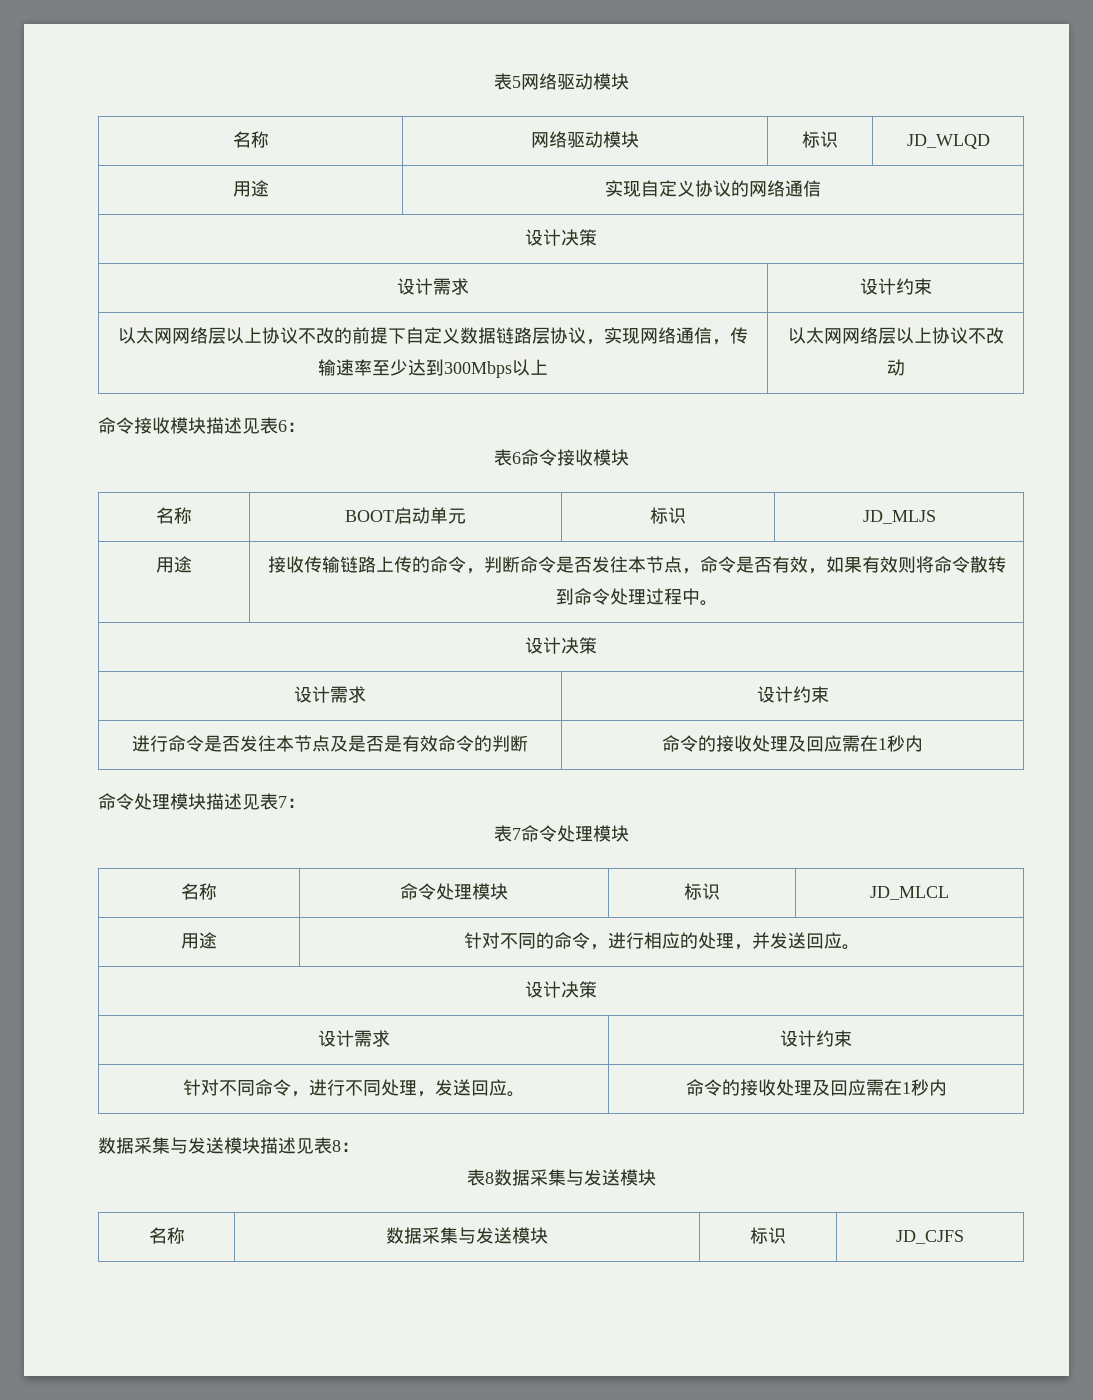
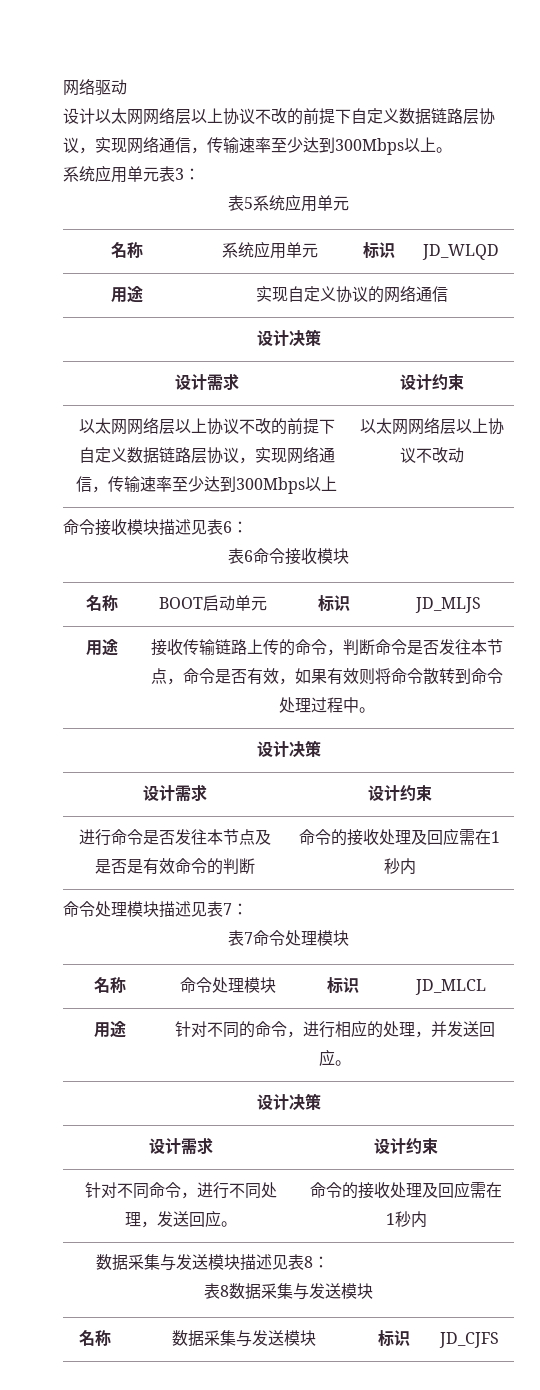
- 表5网络驱动模块
- 名称 | 网络驱动模块 | 标识 | JD_WLQD
+ 网络驱动
+ 设计以太网网络层以上协议不改的前提下自定义数据链路层协议，实现网络通信，传输速率至少达到300Mbps以上。
+ 系统应用单元表3：
+ 表5系统应用单元
+ 名称 | 系统应用单元 | 标识 | JD_WLQD

